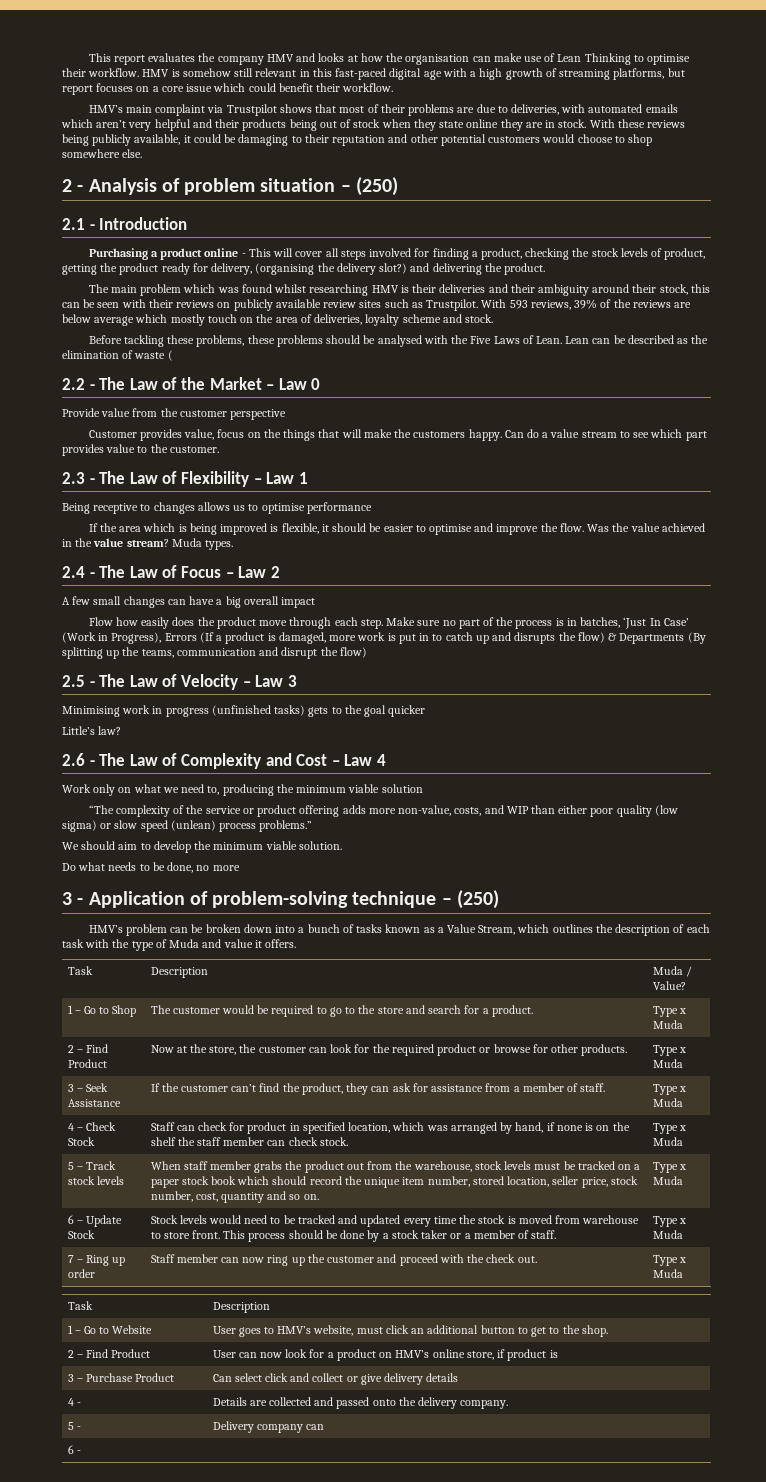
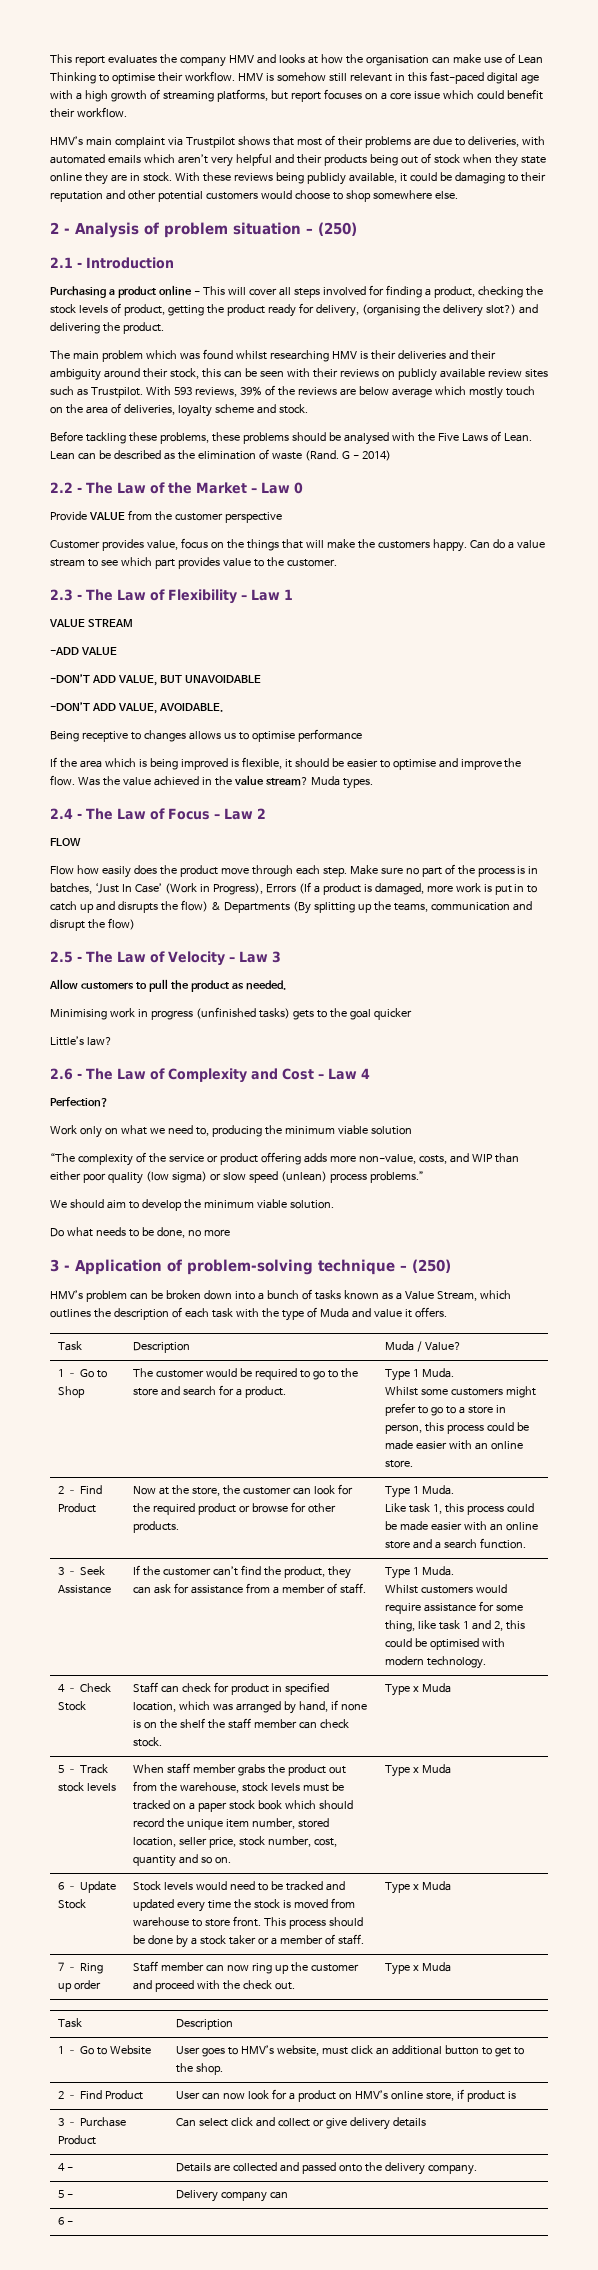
- Lean can be described as the elimination of waste (
+ Lean can be described as the elimination of waste (Rand. G - 2014)
- Provide value from the customer perspective
+ Provide VALUE from the customer perspective
+ VALUE STREAM
+ -ADD VALUE
+ -DON’T ADD VALUE, BUT UNAVOIDABLE
+ -DON’T ADD VALUE, AVOIDABLE.
- A few small changes can have a big overall impact
+ FLOW
+ Allow customers to pull the product as needed.
+ Perfection?
- The customer would be required to go to the store and search for a product. | Type x Muda
+ The customer would be required to go to the store and search for a product. | Type 1 Muda.
+ Whilst some customers might prefer to go to a store in person, this process could be made easier with an online store.
- Now at the store, the customer can look for the required product or browse for other products. | Type x Muda
+ Now at the store, the customer can look for the required product or browse for other products. | Type 1 Muda.
+ Like task 1, this process could be made easier with an online store and a search function.
- If the customer can’t find the product, they can ask for assistance from a member of staff. | Type x Muda
+ If the customer can’t find the product, they can ask for assistance from a member of staff. | Type 1 Muda.
+ Whilst customers would require assistance for some thing, like task 1 and 2, this could be optimised with modern technology.

